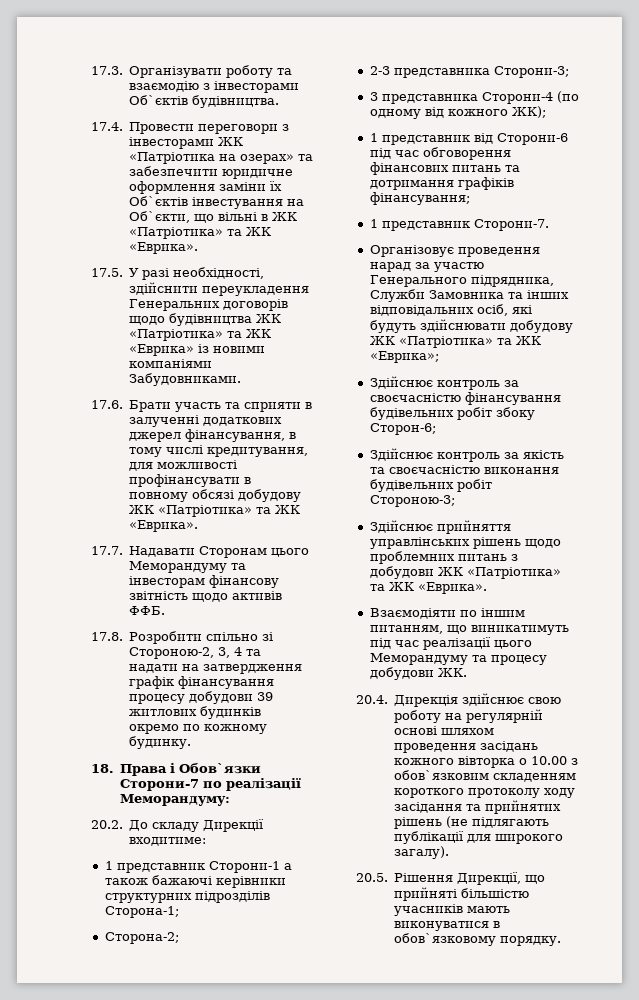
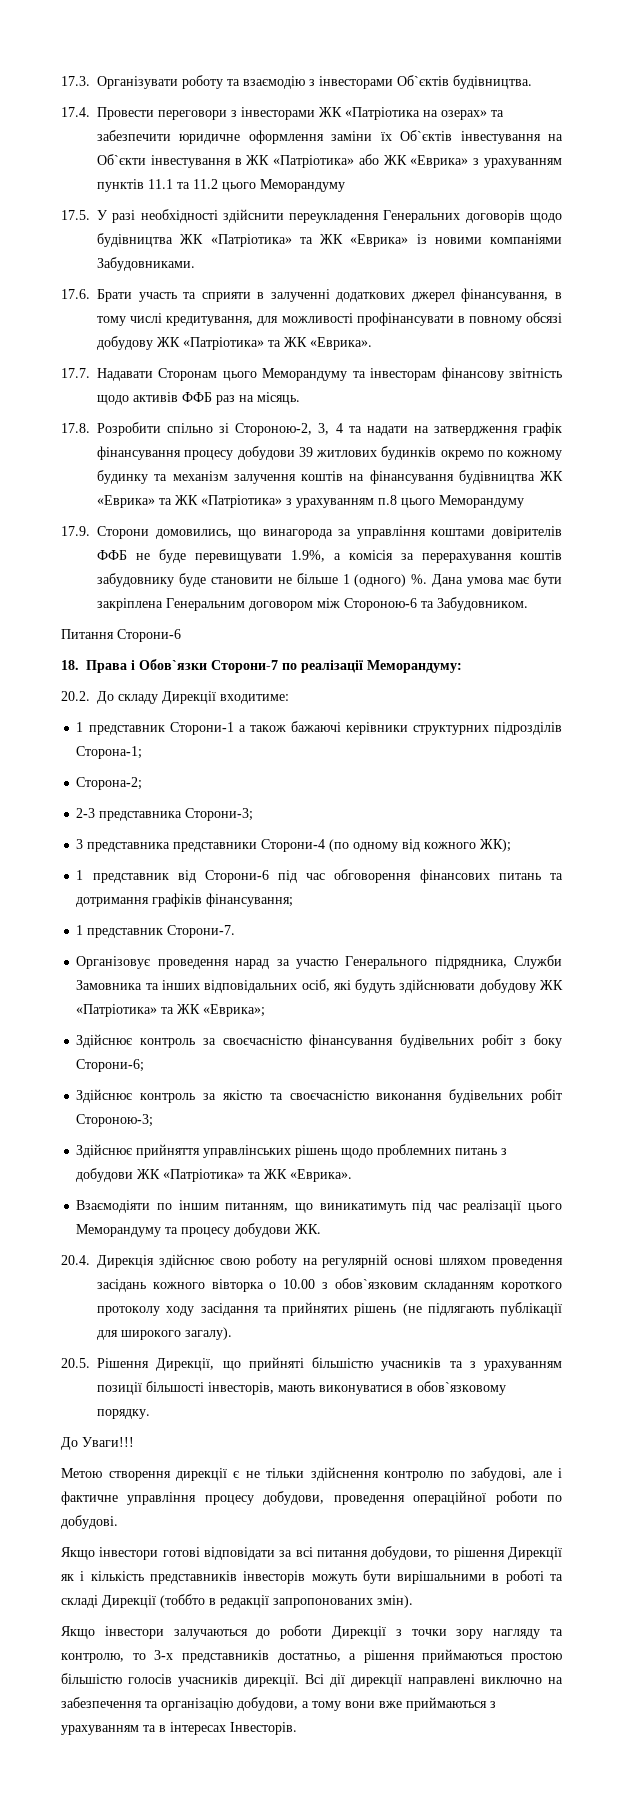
- 17.4. Провести переговори з інвесторами ЖК «Патріотика на озерах» та забезпечити юридичне оформлення заміни їх Об`єктів інвестування на Об`єкти, що вільні в ЖК «Патріотика» та ЖК «Еврика».
+ 17.4. Провести переговори з інвесторами ЖК «Патріотика на озерах» та забезпечити юридичне оформлення заміни їх Об`єктів інвестування на Об`єкти інвестування в ЖК «Патріотика» або ЖК «Еврика» з урахуванням пунктів 11.1 та 11.2 цього Меморандуму
- 17.5. У разі необхідності, здійснити переукладення Генеральних договорів щодо будівництва ЖК «Патріотика» та ЖК «Еврика» із новими компаніями Забудовниками.
+ 17.5. У разі необхідності здійснити переукладення Генеральних договорів щодо будівництва ЖК «Патріотика» та ЖК «Еврика» із новими компаніями Забудовниками.
- 17.7. Надавати Сторонам цього Меморандуму та інвесторам фінансову звітність щодо активів ФФБ.
+ 17.7. Надавати Сторонам цього Меморандуму та інвесторам фінансову звітність щодо активів ФФБ раз на місяць.
- 17.8. Розробити спільно зі Стороною-2, 3, 4 та надати на затвердження графік фінансування процесу добудови 39 житлових будинків окремо по кожному будинку.
+ 17.8. Розробити спільно зі Стороною-2, 3, 4 та надати на затвердження графік фінансування процесу добудови 39 житлових будинків окремо по кожному будинку та механізм залучення коштів на фінансування будівництва ЖК «Еврика» та ЖК «Патріотика» з урахуванням п.8 цього Меморандуму
+ 17.9. Сторони домовились, що винагорода за управління коштами довірителів ФФБ не буде перевищувати 1.9%, а комісія за перерахування коштів забудовнику буде становити не більше 1 (одного) %. Дана умова має бути закріплена Генеральним договором між Стороною-6 та Забудовником.
+ Питання Сторони-6
- 3 представника Сторони-4 (по одному від кожного ЖК);
+ 3 представника представники Сторони-4 (по одному від кожного ЖК);
- Здійснює контроль за своєчасністю фінансування будівельних робіт збоку Сторон-6;
- Здійснює контроль за якість та своєчасністю виконання будівельних робіт Стороною-3;
+ Здійснює контроль за своєчасністю фінансування будівельних робіт з боку Сторони-6;
+ Здійснює контроль за якістю та своєчасністю виконання будівельних робіт Стороною-3;
- 20.4. Дирекція здійснює свою роботу на регулярній основі шляхом проведення засідань кожного вівторка о 10.00 з обов`язковим складенням короткого протоколу ходу засідання та прийнятих рішень (не підлягають публікації для широкого загалу).
+ 20.4. Дирекція здійснює свою роботу на регулярній основі шляхом проведення засідань кожного вівторка о 10.00 з обов`язковим складанням короткого протоколу ходу засідання та прийнятих рішень (не підлягають публікації для широкого загалу).
- 20.5. Рішення Дирекції, що прийняті більшістю учасників мають виконуватися в обов`язковому порядку.
+ 20.5. Рішення Дирекції, що прийняті більшістю учасників та з урахуванням позиції більшості інвесторів, мають виконуватися в обов`язковому порядку.
+ До Уваги!!!
+ Метою створення дирекції є не тільки здійснення контролю по забудові, але і фактичне управління процесу добудови, проведення операційної роботи по добудові.
+ Якщо інвестори готові відповідати за всі питання добудови, то рішення Дирекції як і кількість представників інвесторів можуть бути вирішальними в роботі та складі Дирекції (тоббто в редакції запропонованих змін).
+ Якщо інвестори залучаються до роботи Дирекції з точки зору нагляду та контролю, то 3-х представників достатньо, а рішення приймаються простою більшістю голосів учасників дирекції. Всі дії дирекції направлені виключно на забезпечення та організацію добудови, а тому вони вже приймаються з урахуванням та в інтересах Інвесторів.

